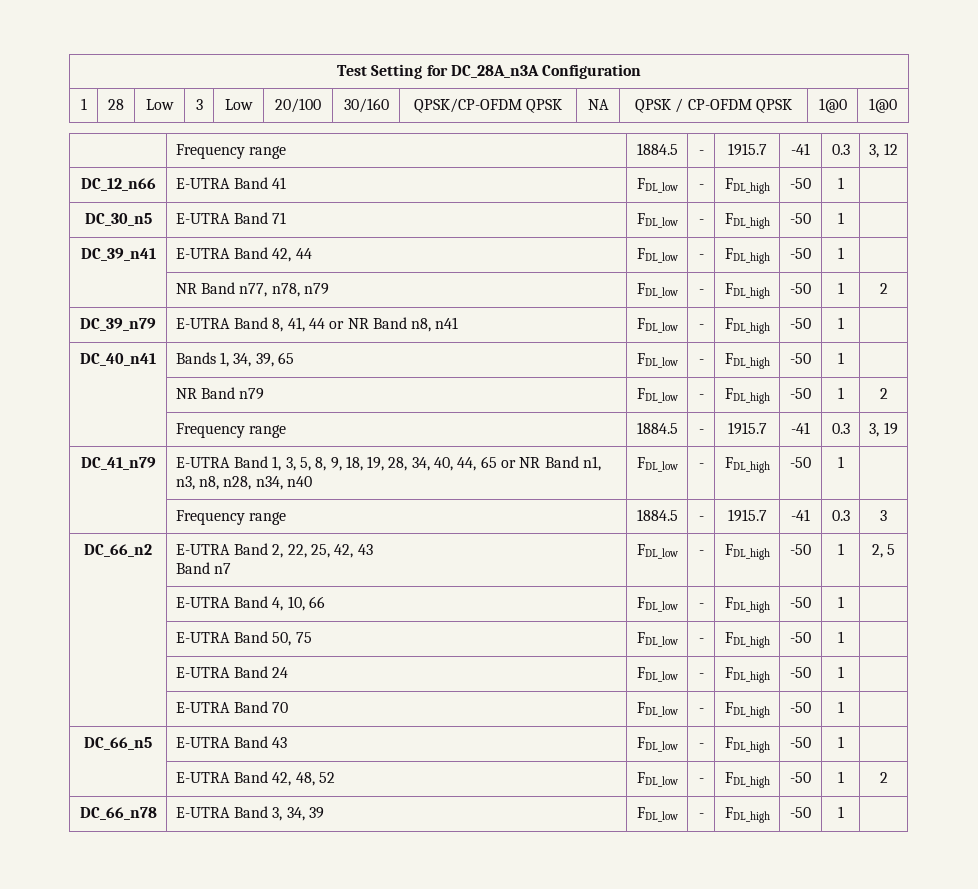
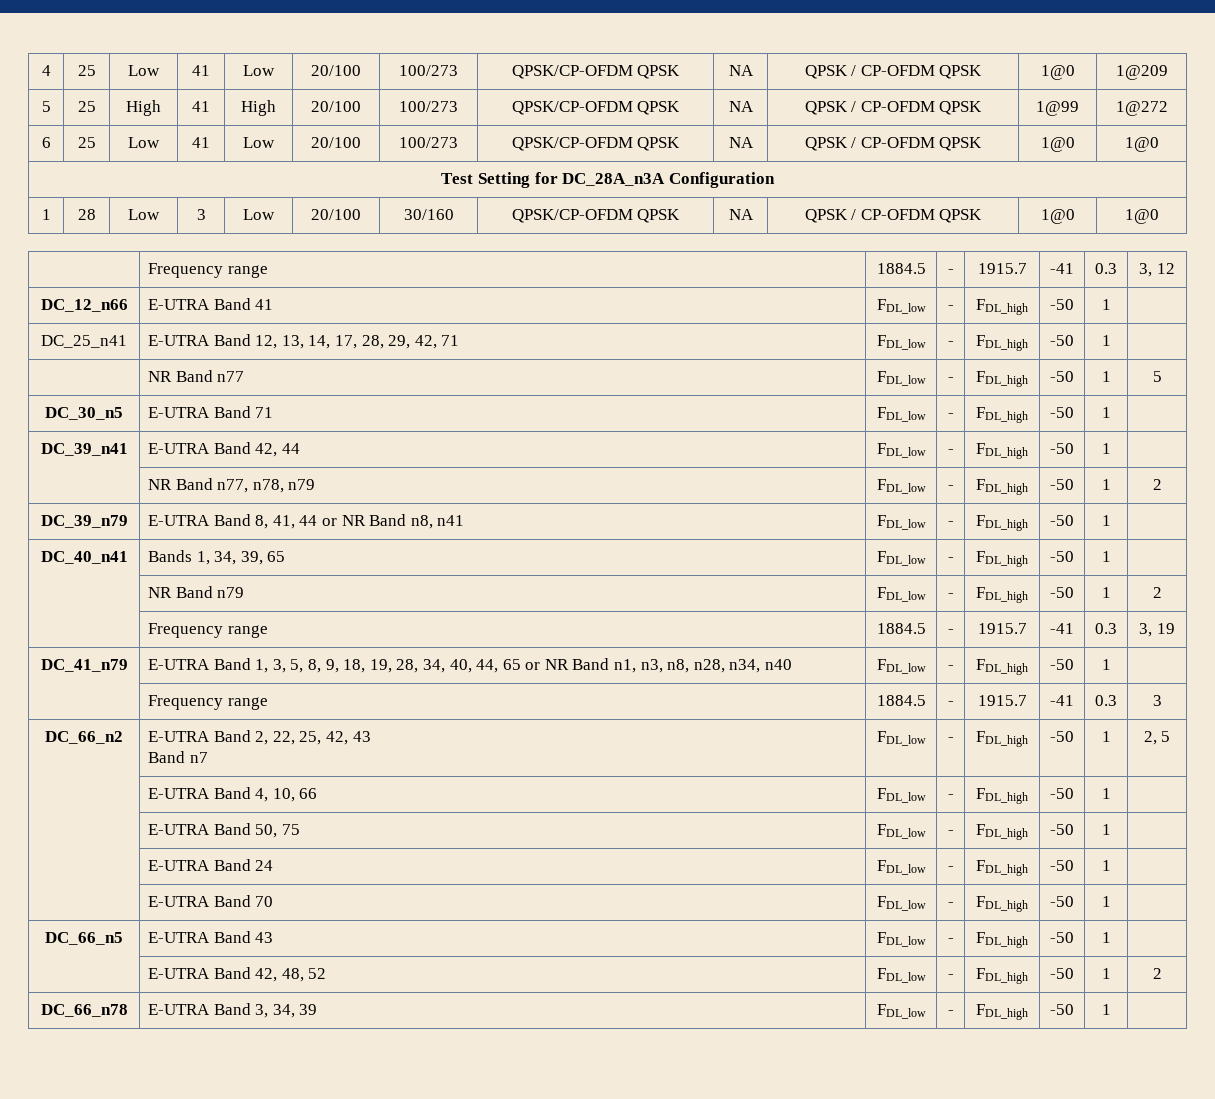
+ 4 | 25 | Low | 41 | Low | 20/100 | 100/273 | QPSK/CP-OFDM QPSK | NA | QPSK / CP-OFDM QPSK | 1@0 | 1@209
+ 5 | 25 | High | 41 | High | 20/100 | 100/273 | QPSK/CP-OFDM QPSK | NA | QPSK / CP-OFDM QPSK | 1@99 | 1@272
+ 6 | 25 | Low | 41 | Low | 20/100 | 100/273 | QPSK/CP-OFDM QPSK | NA | QPSK / CP-OFDM QPSK | 1@0 | 1@0
+ DC_25_n41 | E-UTRA Band 12, 13, 14, 17, 28, 29, 42, 71 | FDL_low | - | FDL_high | -50 | 1 |
+ | NR Band n77 | FDL_low | - | FDL_high | -50 | 1 | 5

